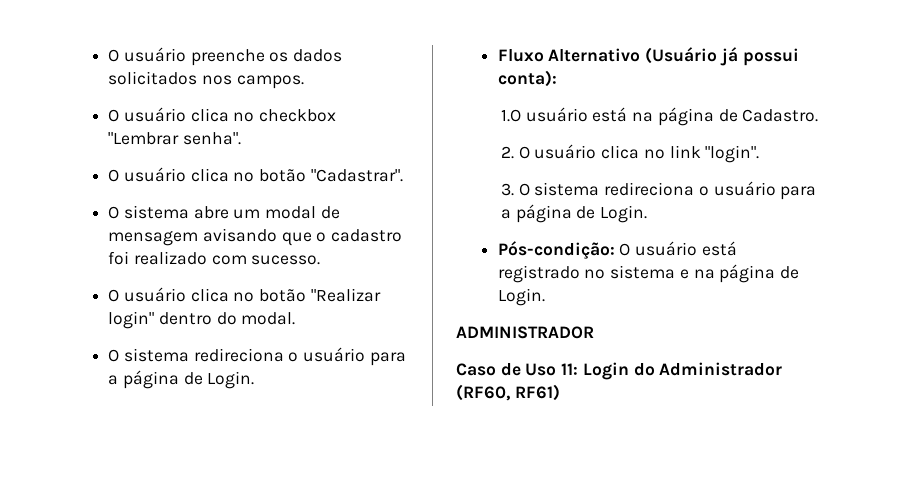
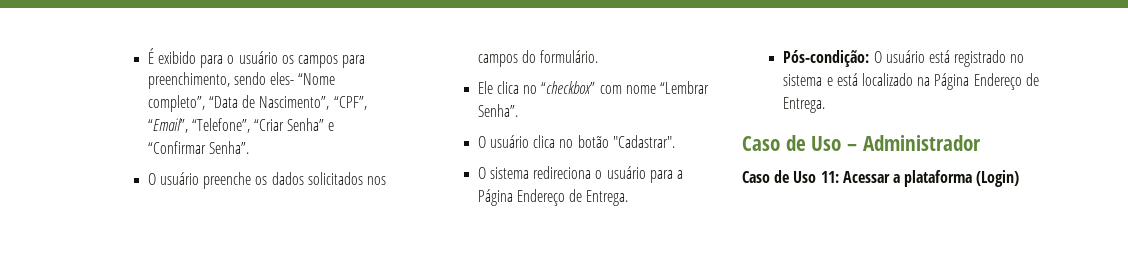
+ É exibido para o usuário os campos para preenchimento, sendo eles- “Nome completo”, “Data de Nascimento”, “CPF”, “Email”, “Telefone”, “Criar Senha” e “Confirmar Senha”.
- O usuário preenche os dados solicitados nos campos.
- O usuário clica no checkbox "Lembrar senha".
+ O usuário preenche os dados solicitados nos campos do formulário.
+ Ele clica no “checkbox” com nome “Lembrar Senha”.
- O sistema abre um modal de mensagem avisando que o cadastro foi realizado com sucesso.
- O usuário clica no botão "Realizar login" dentro do modal.
- O sistema redireciona o usuário para a página de Login.
- Fluxo Alternativo (Usuário já possui conta):
- 1.O usuário está na página de Cadastro.
- 2. O usuário clica no link "login".
- 3. O sistema redireciona o usuário para a página de Login.
+ O sistema redireciona o usuário para a Página Endereço de Entrega.
- Pós-condição: O usuário está registrado no sistema e na página de Login.
- ADMINISTRADOR
+ Pós-condição: O usuário está registrado no sistema e está localizado na Página Endereço de Entrega.
+ Caso de Uso – Administrador
- Caso de Uso 11: Login do Administrador (RF60, RF61)
+ Caso de Uso 11: Acessar a plataforma (Login)

